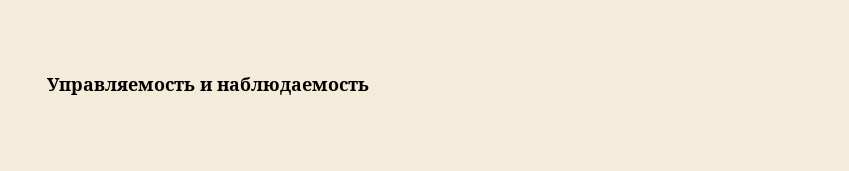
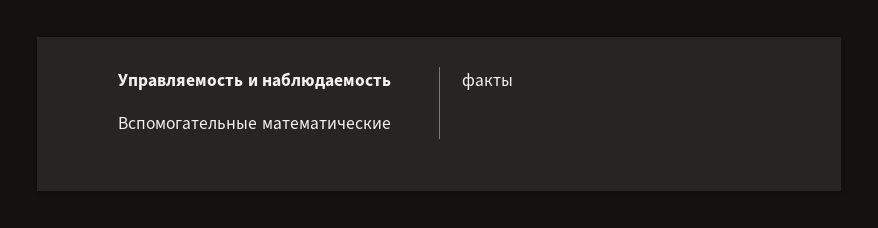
+ Вспомогательные математические факты

